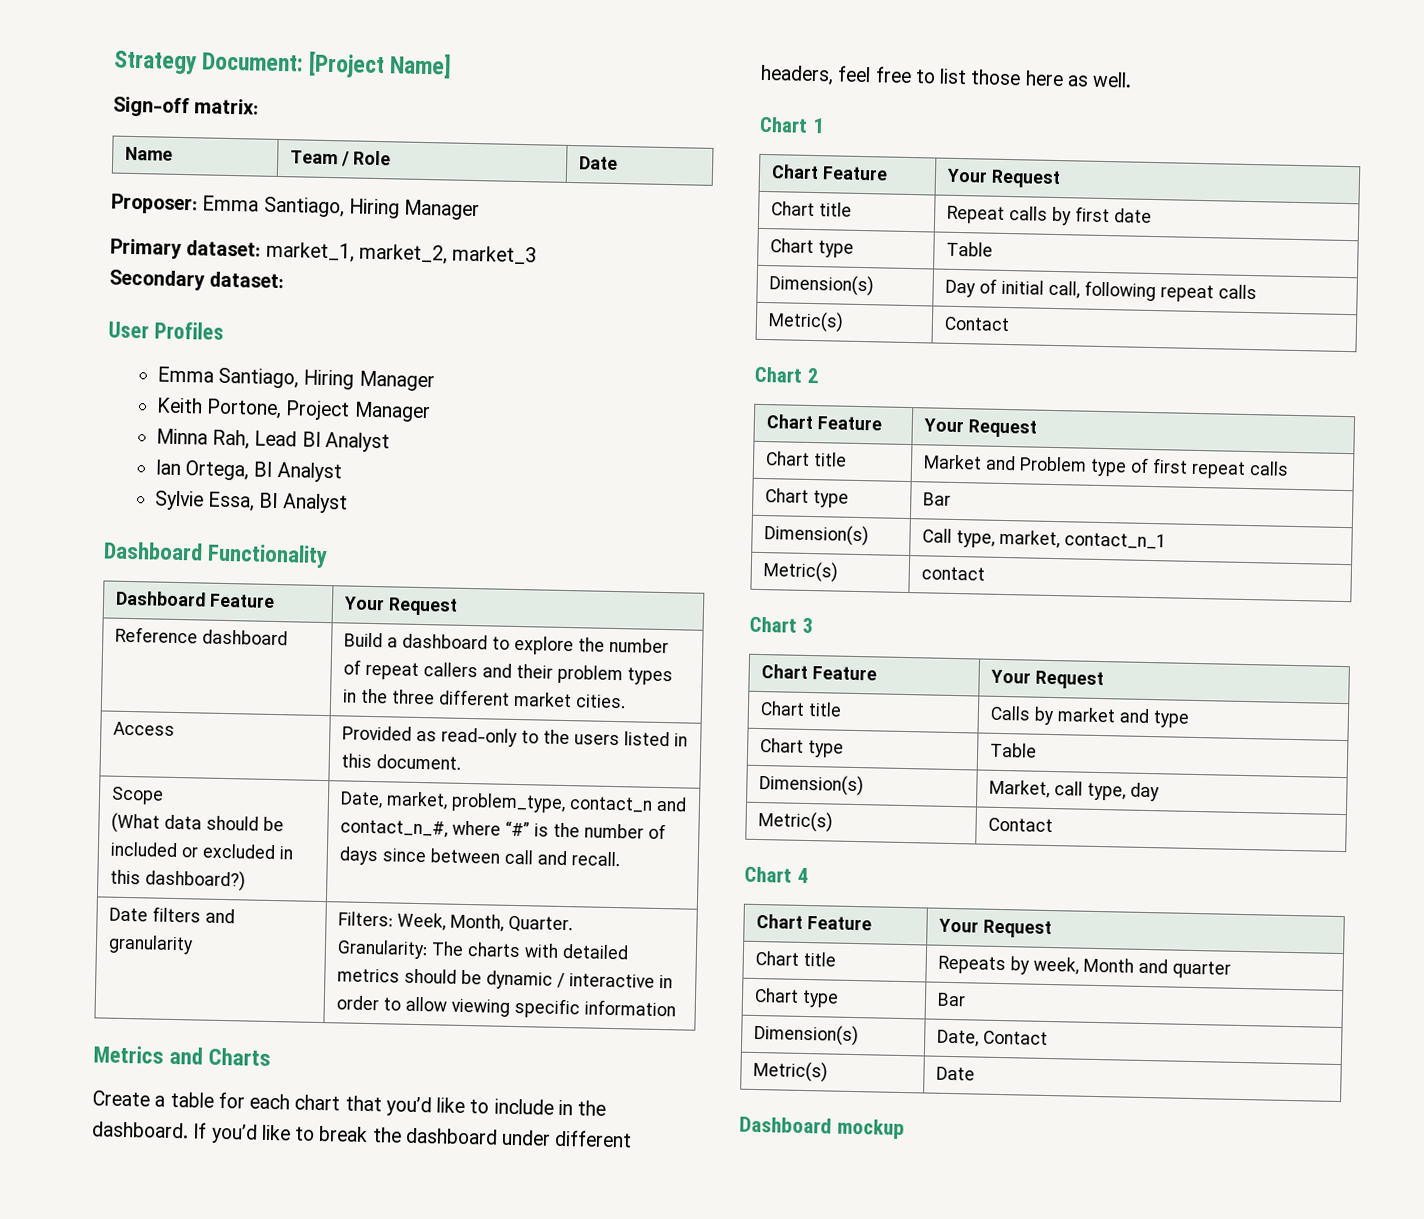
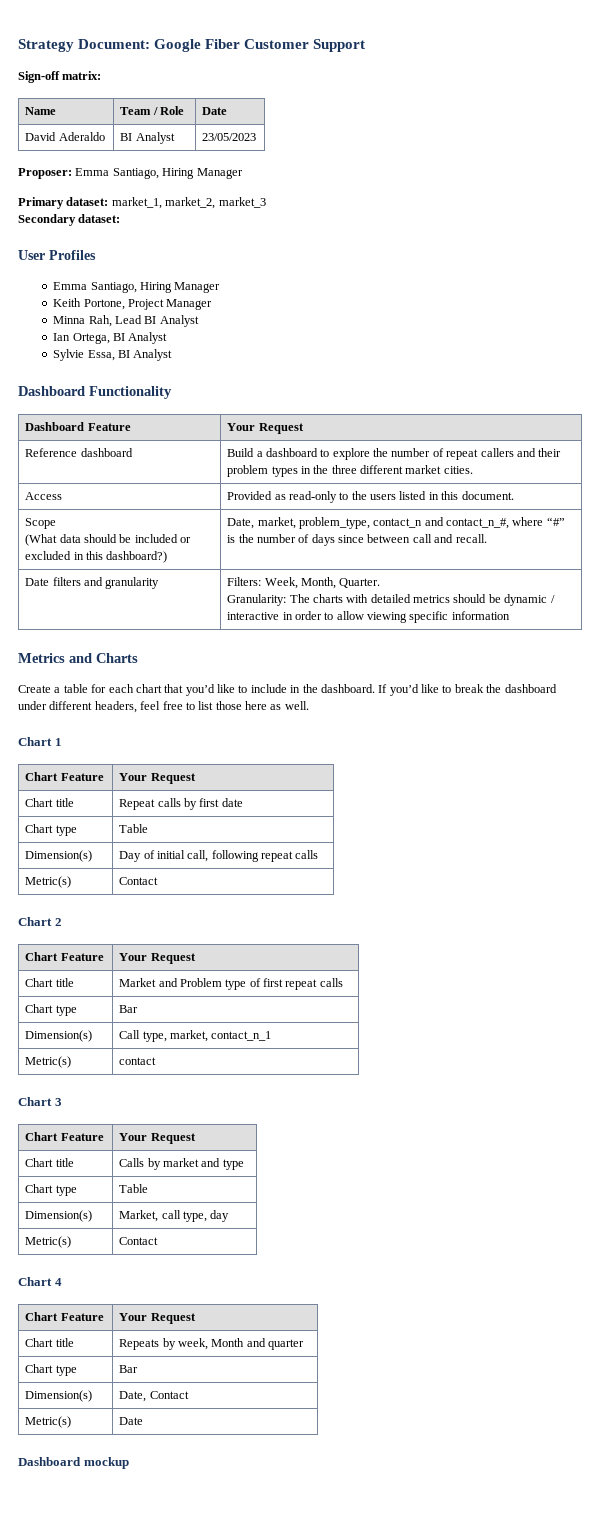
- Strategy Document: [Project Name]
+ Strategy Document: Google Fiber Customer Support
+ David Aderaldo | BI Analyst | 23/05/2023

